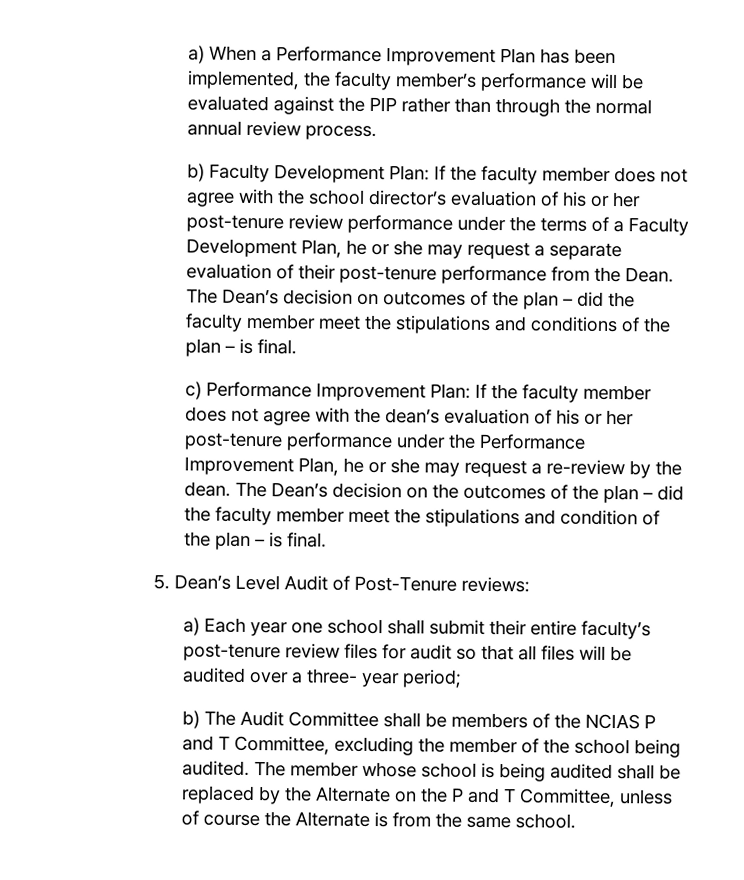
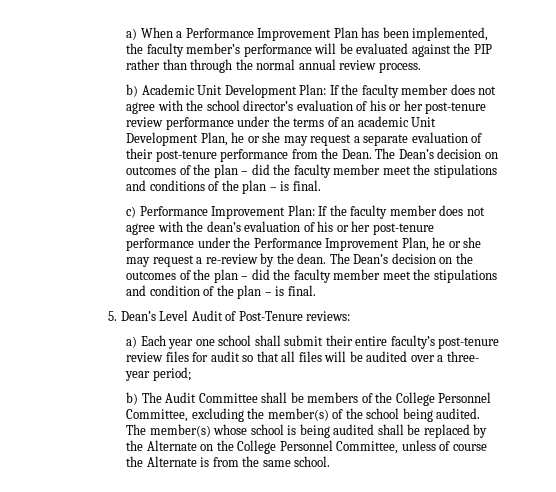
- b) Faculty Development Plan: If the faculty member does not agree with the school director’s evaluation of his or her post-tenure review performance under the terms of a Faculty Development Plan, he or she may request a separate evaluation of their post-tenure performance from the Dean.
+ b) Academic Unit Development Plan: If the faculty member does not agree with the school director’s evaluation of his or her post-tenure review performance under the terms of an academic Unit Development Plan, he or she may request a separate evaluation of their post-tenure performance from the Dean.
- b) The Audit Committee shall be members of the NCIAS P and T Committee, excluding the member of the school being audited.
+ b) The Audit Committee shall be members of the College Personnel Committee, excluding the member(s) of the school being audited.
- The member whose school is being audited shall be replaced by the Alternate on the P and T Committee, unless of course the Alternate is from the same school.
+ The member(s) whose school is being audited shall be replaced by the Alternate on the College Personnel Committee, unless of course the Alternate is from the same school.

